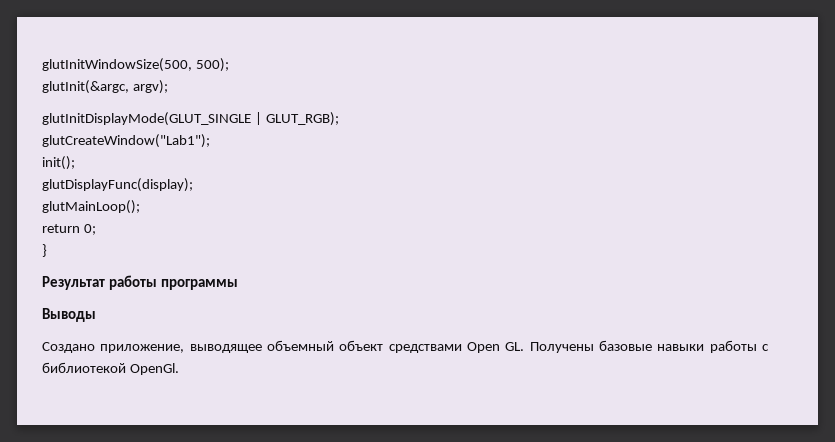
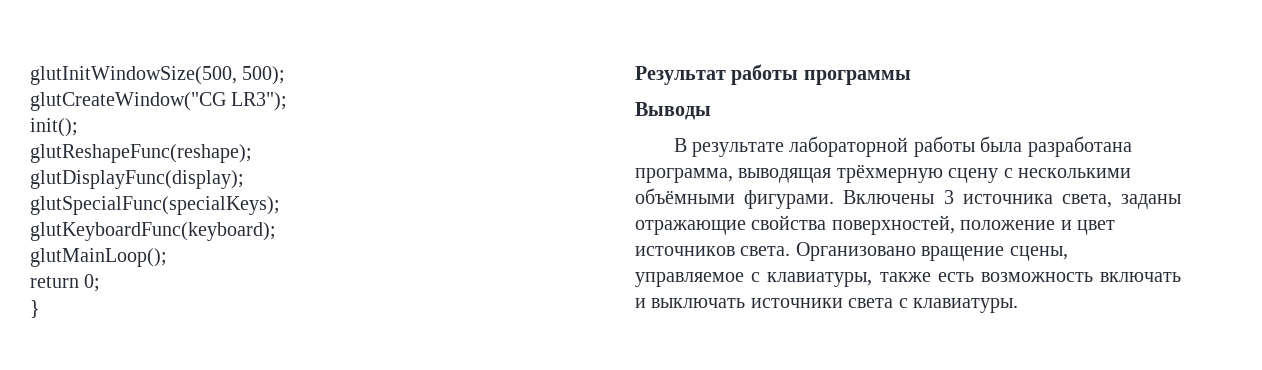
- glutInit(&argc, argv);
- glutInitDisplayMode(GLUT_SINGLE | GLUT_RGB);
- glutCreateWindow("Lab1");
+ glutCreateWindow("CG LR3");
+ glutReshapeFunc(reshape);
+ glutSpecialFunc(specialKeys);
+ glutKeyboardFunc(keyboard);
- Создано приложение, выводящее объемный объект средствами Open GL. Получены базовые навыки работы с библиотекой OpenGl.
+ В результате лабораторной работы была разработана программа, выводящая трёхмерную сцену с несколькими объёмными фигурами. Включены 3 источника света, заданы отражающие свойства поверхностей, положение и цвет источников света. Организовано вращение сцены, управляемое с клавиатуры, также есть возможность включать и выключать источники света с клавиатуры.

